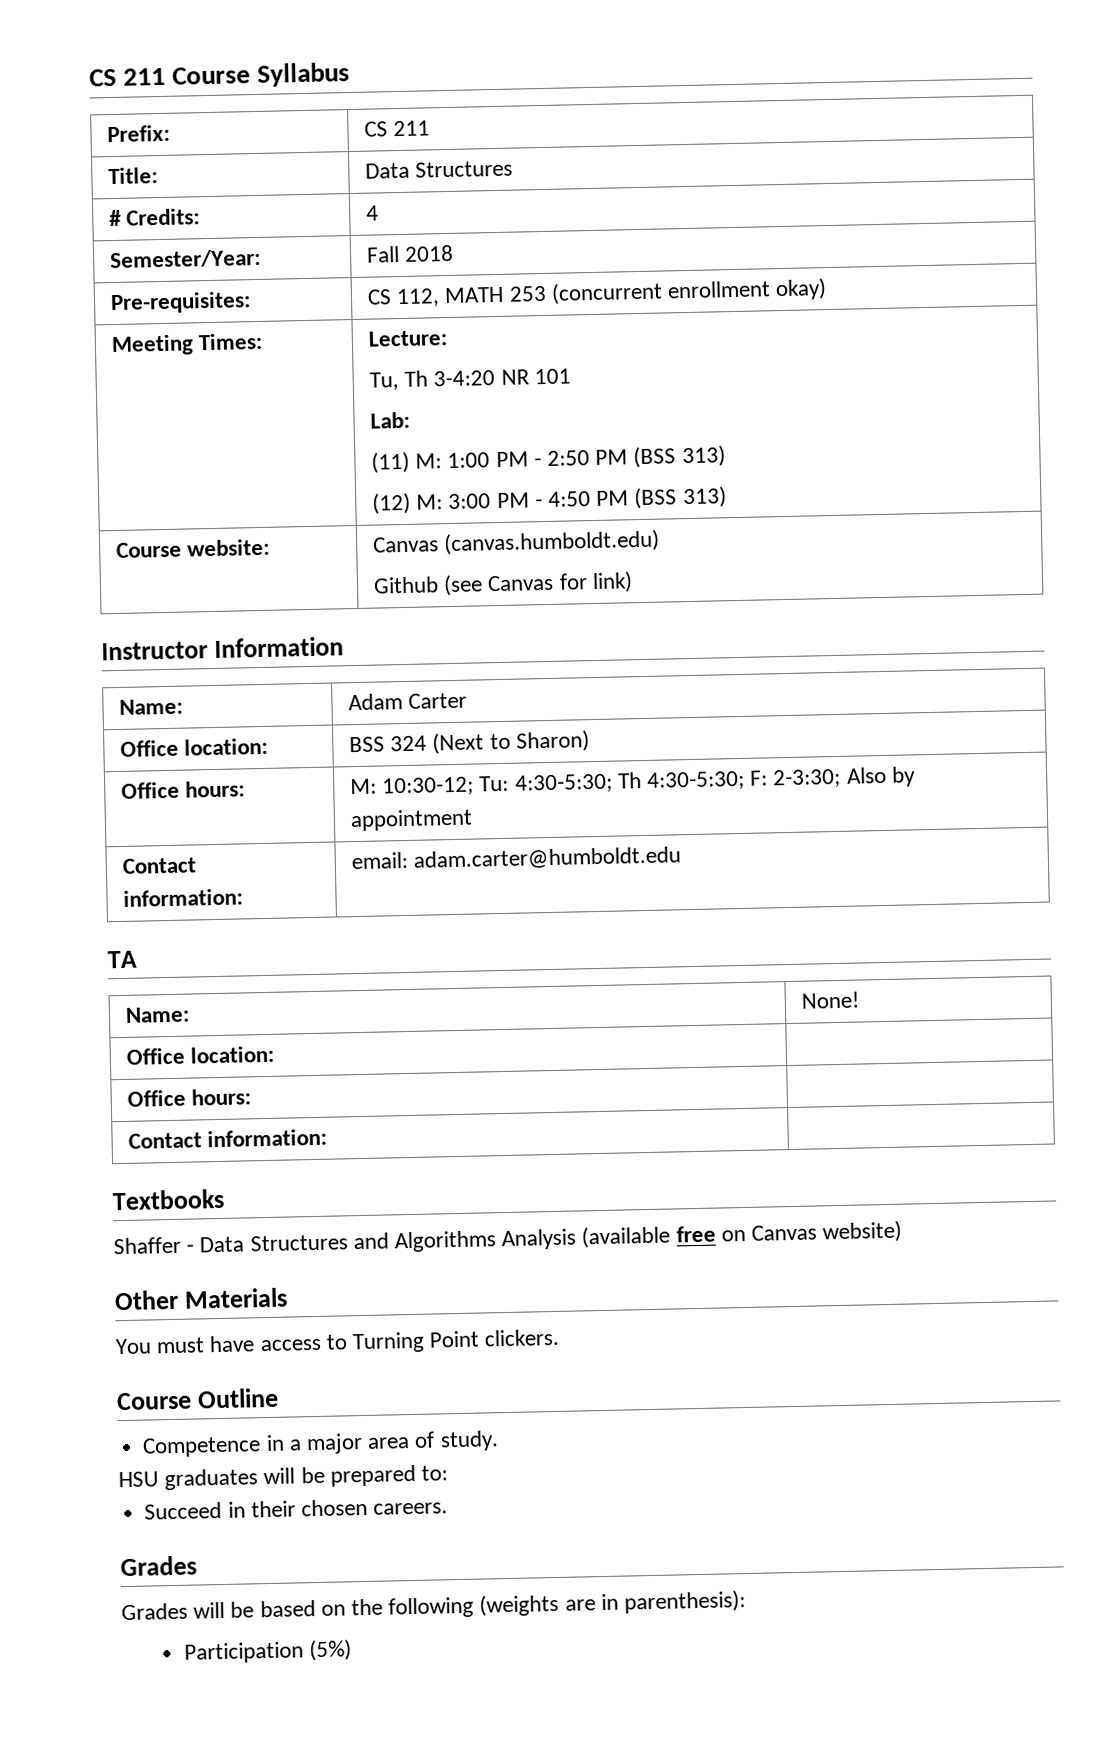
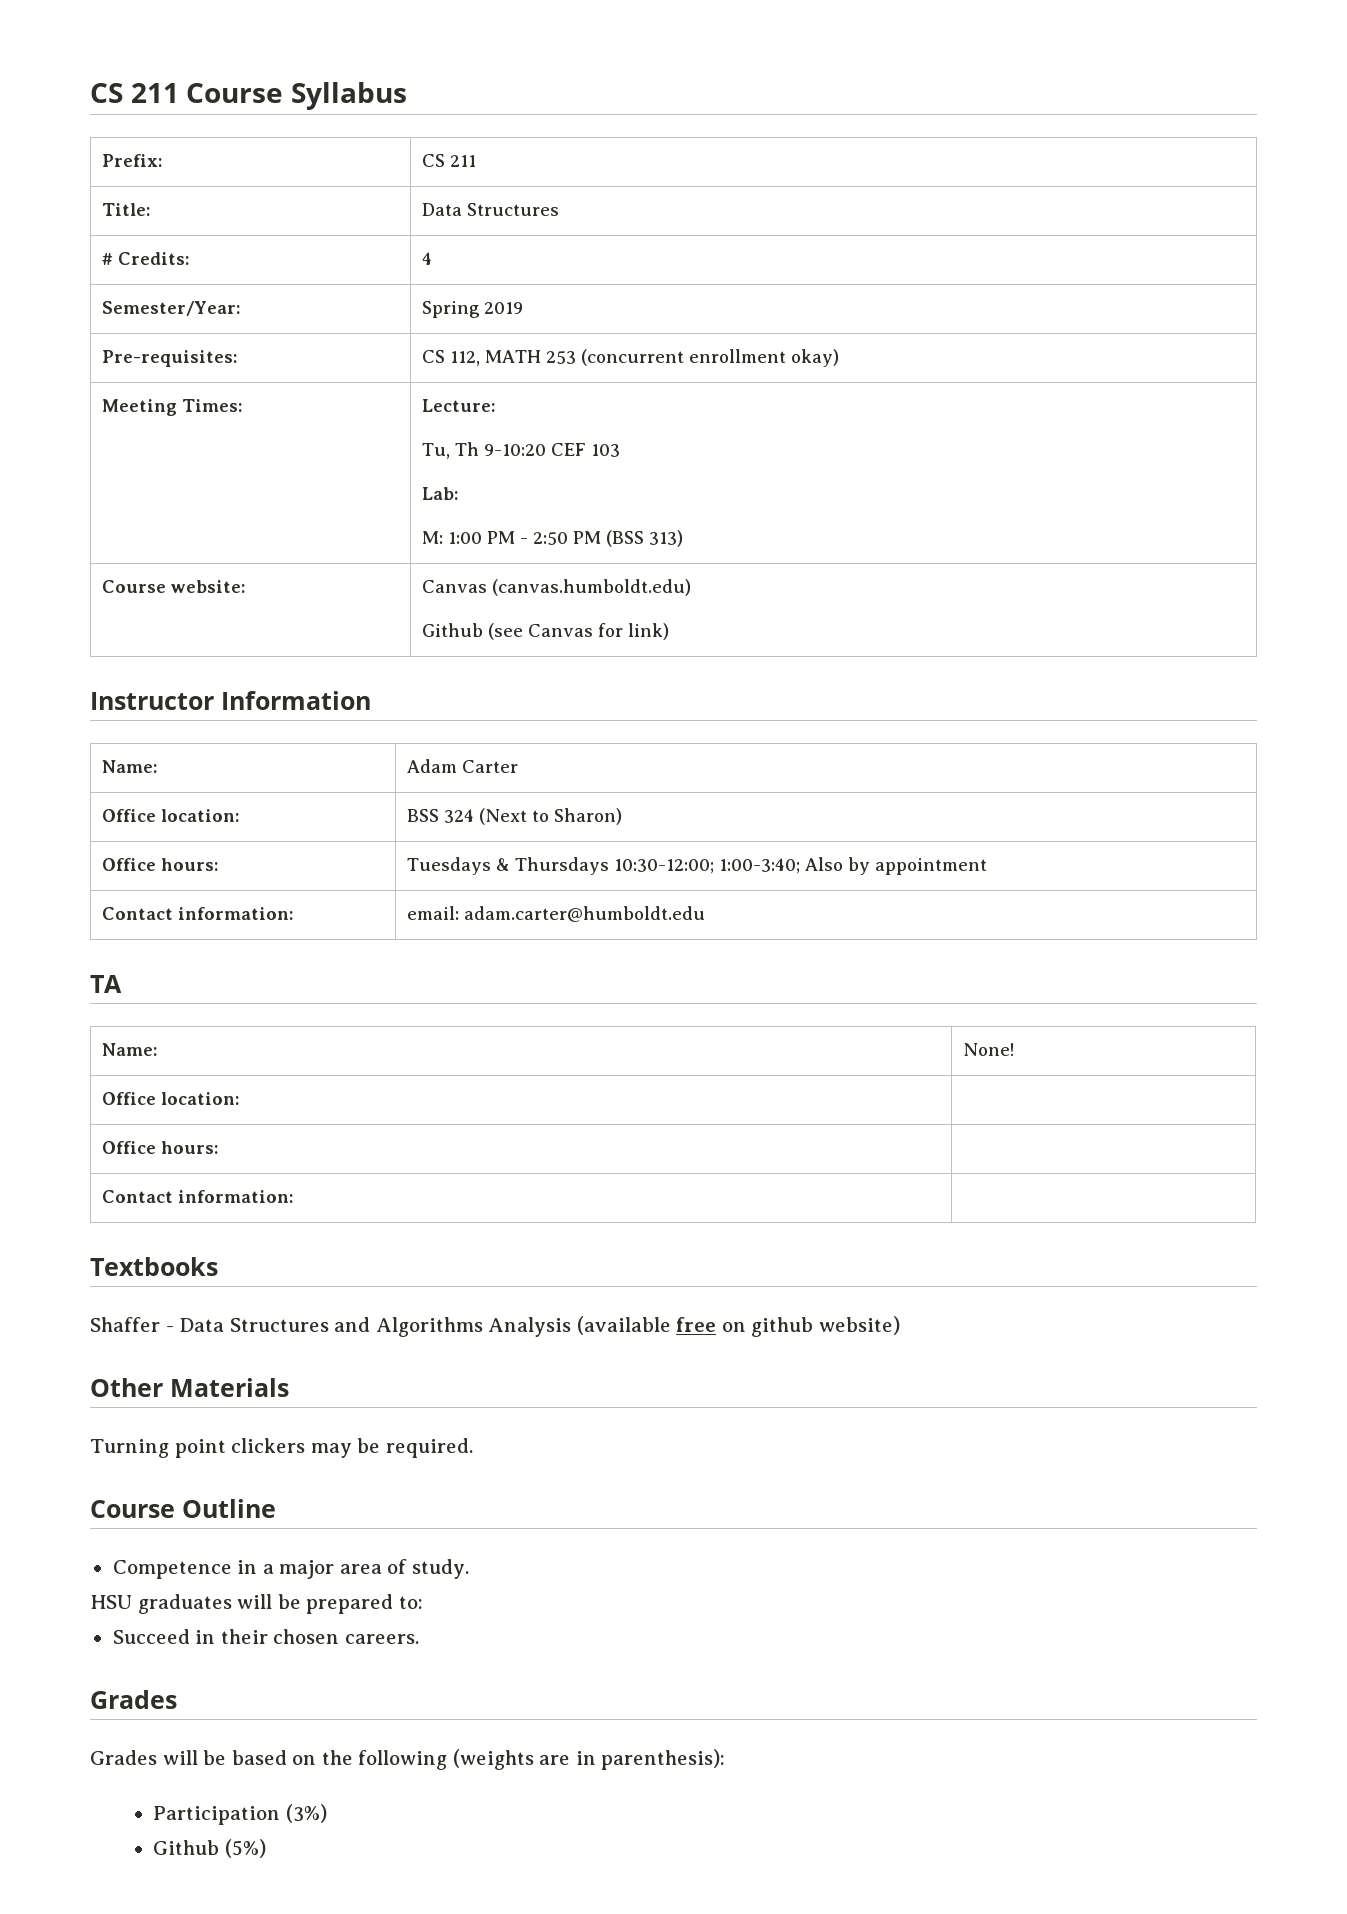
- Semester/Year: | Fall 2018
+ Semester/Year: | Spring 2019
  Meeting Times: | Lecture:
- Tu, Th 3-4:20 NR 101
+ Tu, Th 9-10:20 CEF 103
  Lab:
- (11) M: 1:00 PM - 2:50 PM (BSS 313)
- (12) M: 3:00 PM - 4:50 PM (BSS 313)
+ M: 1:00 PM - 2:50 PM (BSS 313)
- Office hours: | M: 10:30-12; Tu: 4:30-5:30; Th 4:30-5:30; F: 2-3:30; Also by appointment
+ Office hours: | Tuesdays & Thursdays 10:30-12:00; 1:00-3:40; Also by appointment
- Shaffer - Data Structures and Algorithms Analysis (available free on Canvas website)
+ Shaffer - Data Structures and Algorithms Analysis (available free on github website)
- You must have access to Turning Point clickers.
+ Turning point clickers may be required.
- Participation (5%)
+ Participation (3%)
+ Github (5%)

